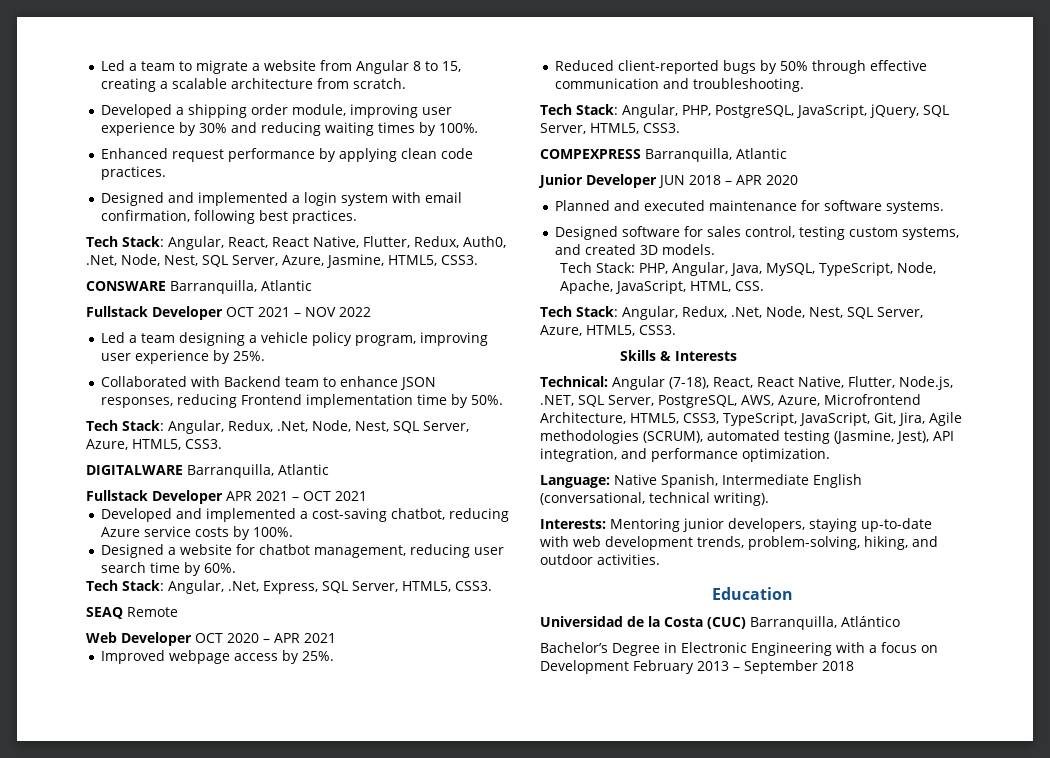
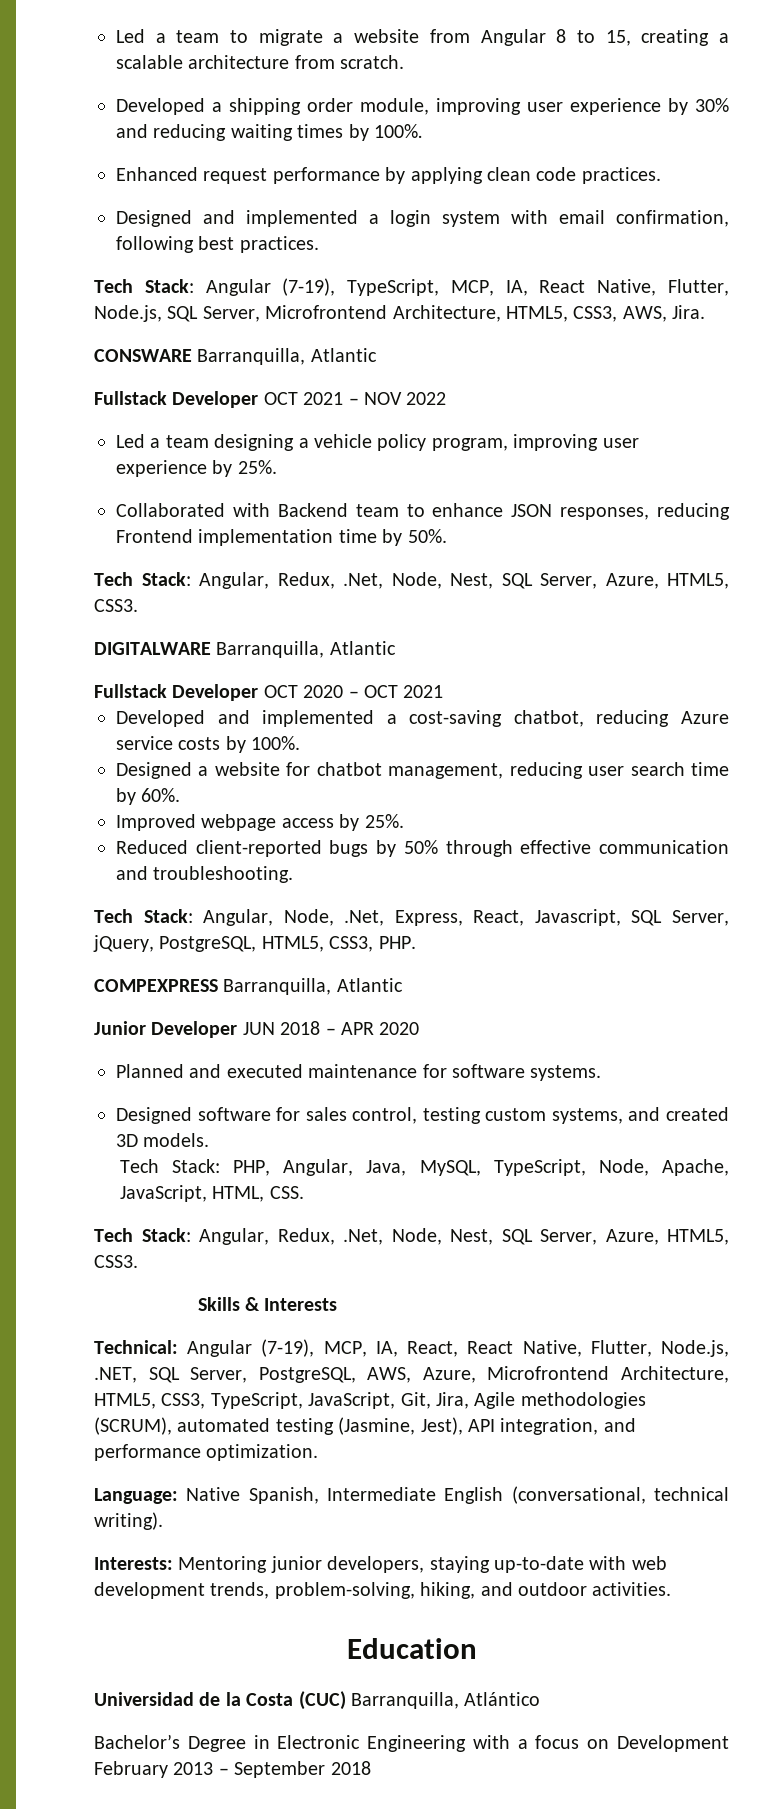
- Tech Stack: Angular, React, React Native, Flutter, Redux, Auth0, .Net, Node, Nest, SQL Server, Azure, Jasmine, HTML5, CSS3.
+ Tech Stack: Angular (7-19), TypeScript, MCP, IA, React Native, Flutter, Node.js, SQL Server, Microfrontend Architecture, HTML5, CSS3, AWS, Jira.
- Fullstack Developer APR 2021 – OCT 2021
+ Fullstack Developer OCT 2020 – OCT 2021
- Tech Stack: Angular, .Net, Express, SQL Server, HTML5, CSS3.
- SEAQ Remote
- Web Developer OCT 2020 – APR 2021
- Tech Stack: Angular, PHP, PostgreSQL, JavaScript, jQuery, SQL Server, HTML5, CSS3.
+ Tech Stack: Angular, Node, .Net, Express, React, Javascript, SQL Server, jQuery, PostgreSQL, HTML5, CSS3, PHP.
- Technical: Angular (7-18), React, React Native, Flutter, Node.js, .NET, SQL Server, PostgreSQL, AWS, Azure, Microfrontend Architecture, HTML5, CSS3, TypeScript, JavaScript, Git, Jira, Agile methodologies (SCRUM), automated testing (Jasmine, Jest), API integration, and performance optimization.
+ Technical: Angular (7-19), MCP, IA, React, React Native, Flutter, Node.js, .NET, SQL Server, PostgreSQL, AWS, Azure, Microfrontend Architecture, HTML5, CSS3, TypeScript, JavaScript, Git, Jira, Agile methodologies (SCRUM), automated testing (Jasmine, Jest), API integration, and performance optimization.

